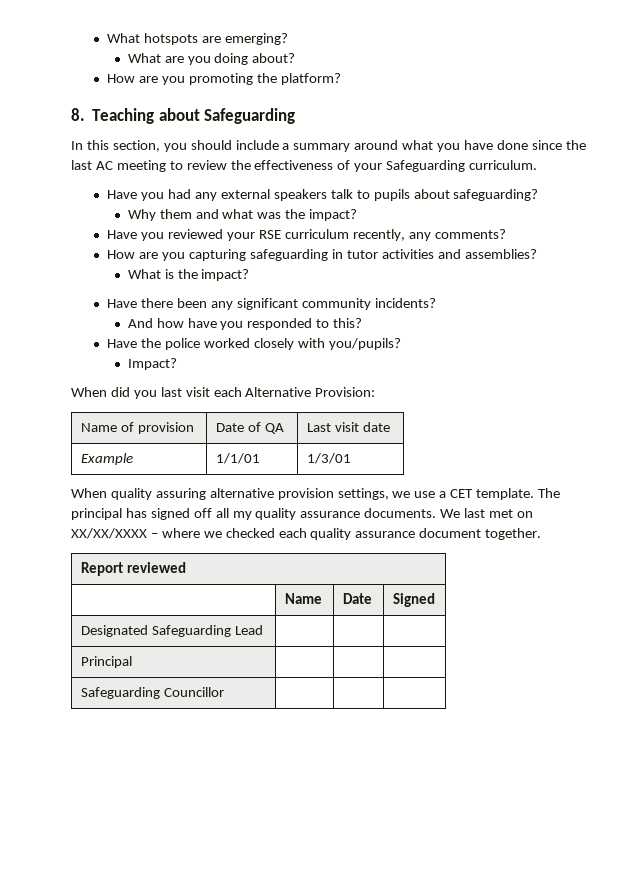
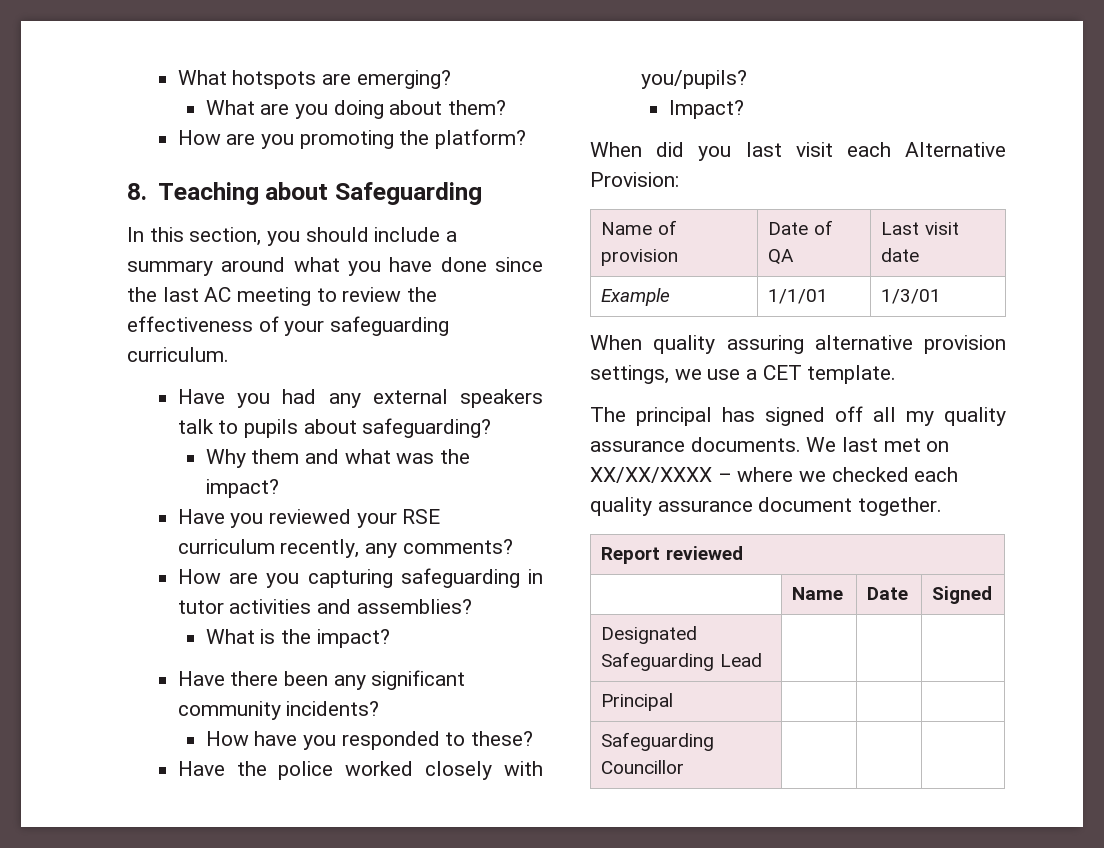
- What are you doing about?
+ What are you doing about them?
- In this section, you should include a summary around what you have done since the last AC meeting to review the effectiveness of your Safeguarding curriculum.
+ In this section, you should include a summary around what you have done since the last AC meeting to review the effectiveness of your safeguarding curriculum.
- And how have you responded to this?
+ How have you responded to these?
- When quality assuring alternative provision settings, we use a CET template. The principal has signed off all my quality assurance documents.
+ When quality assuring alternative provision settings, we use a CET template.
+ The principal has signed off all my quality assurance documents.

